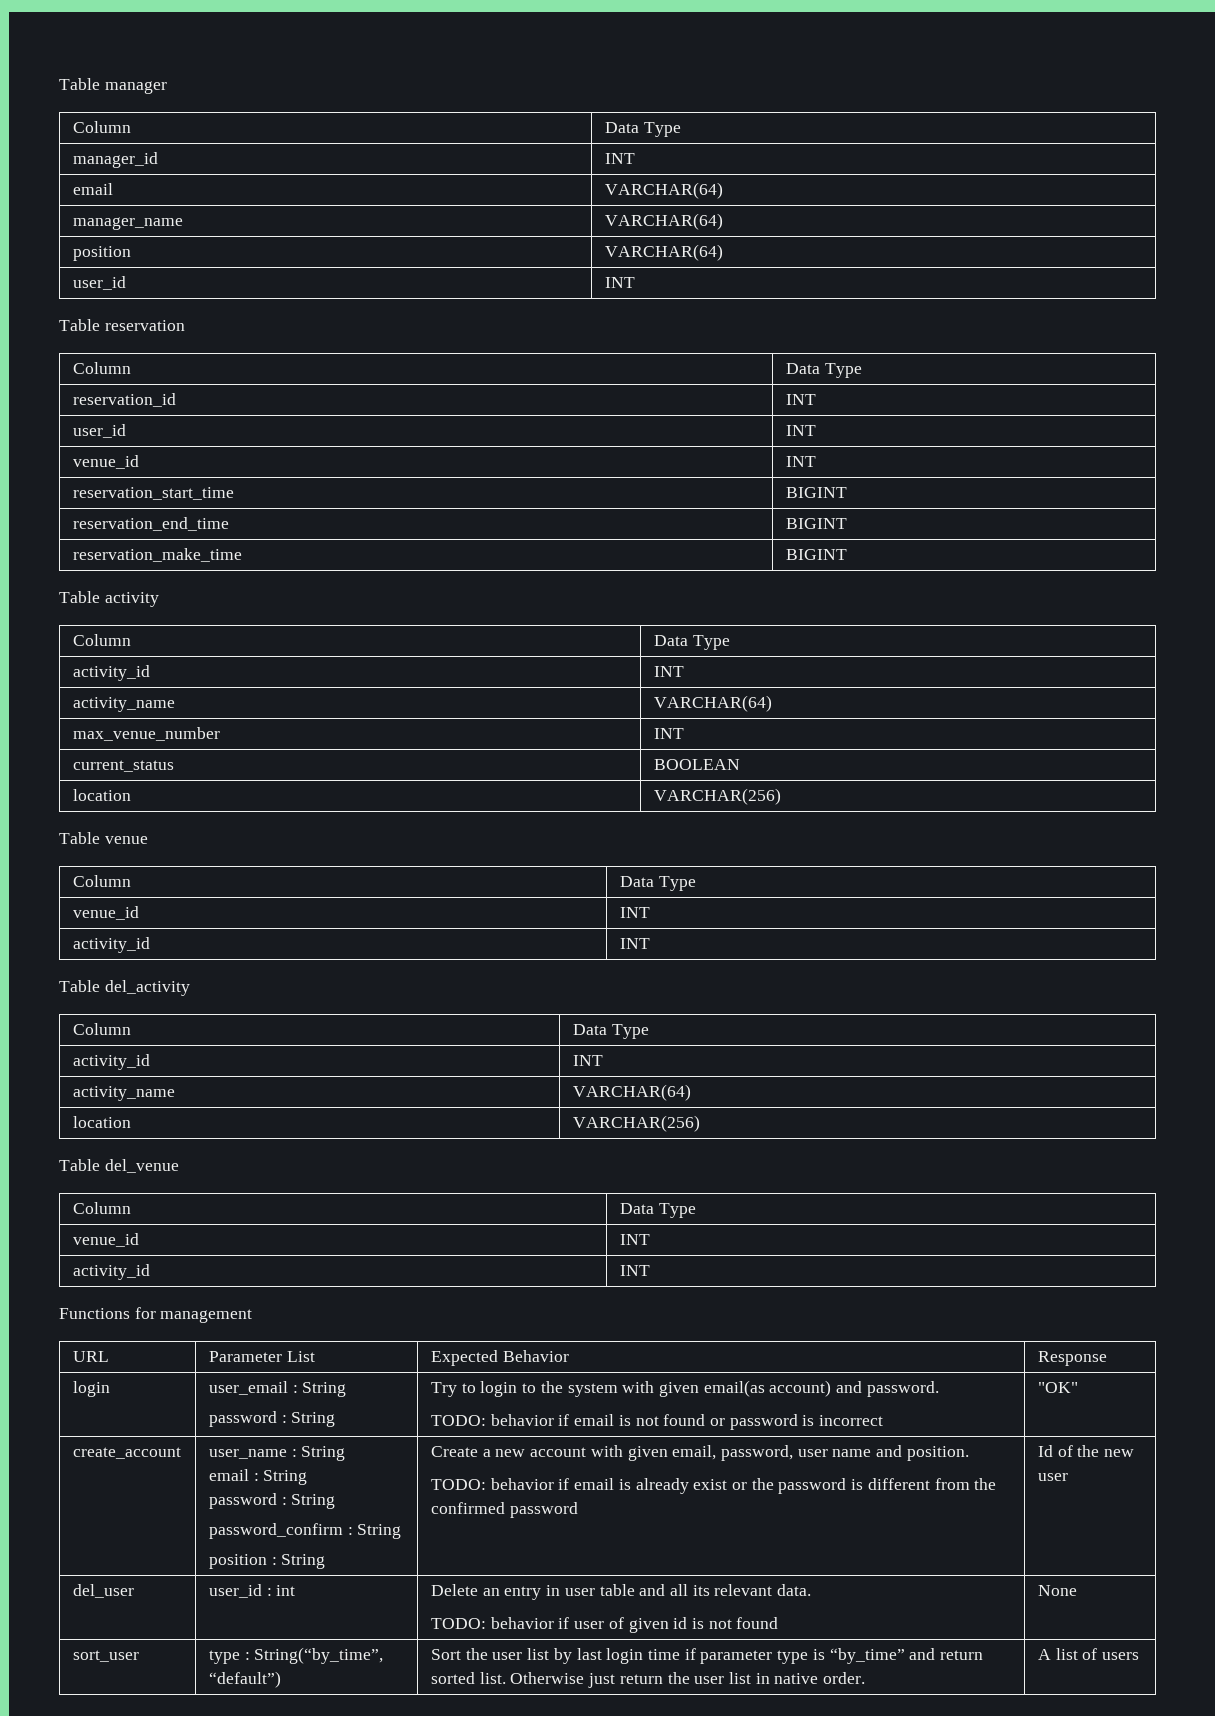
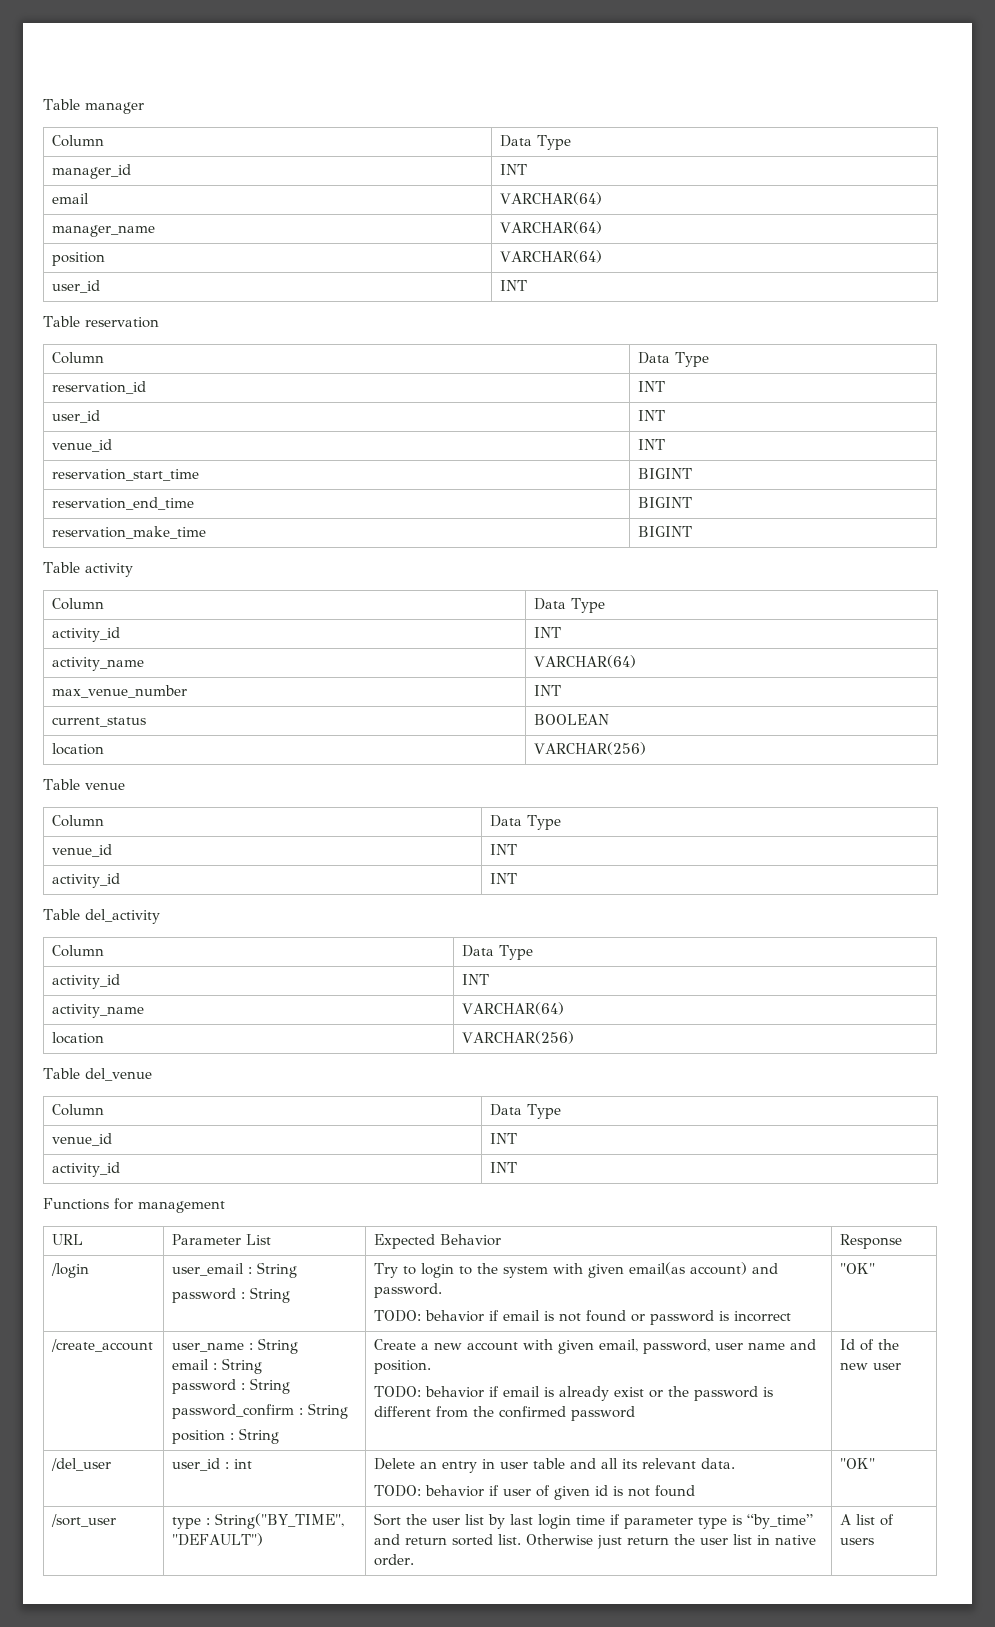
- login | user_email : String
+ /login | user_email : String
- create_account
+ /create_account
- del_user | user_id : int | Delete an entry in user table and all its relevant data.
- TODO: behavior if user of given id is not found | None
- sort_user | type : String(“by_time”, “default”) | Sort the user list by last login time if parameter type is “by_time” and return sorted list. Otherwise just return the user list in native order. | A list of users
+ /del_user | user_id : int | Delete an entry in user table and all its relevant data.
+ TODO: behavior if user of given id is not found | "OK"
+ /sort_user | type : String("BY_TIME", "DEFAULT") | Sort the user list by last login time if parameter type is “by_time” and return sorted list. Otherwise just return the user list in native order. | A list of users

